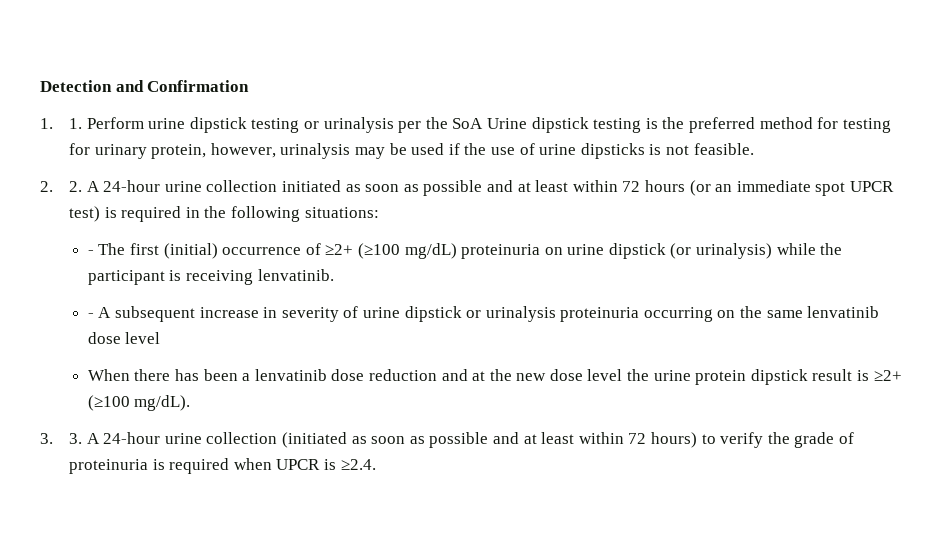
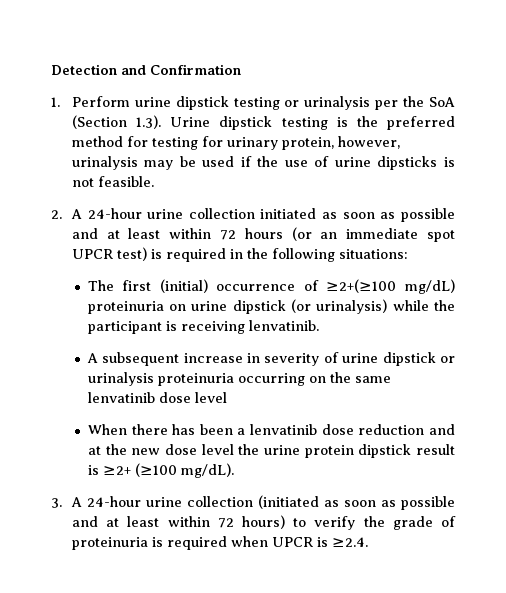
- 1. 1. Perform urine dipstick testing or urinalysis per the SoA Urine dipstick testing is the preferred method for testing for urinary protein, however, urinalysis may be used if the use of urine dipsticks is not feasible.
+ 1. Perform urine dipstick testing or urinalysis per the SoA (Section 1.3). Urine dipstick testing is the preferred method for testing for urinary protein, however, urinalysis may be used if the use of urine dipsticks is not feasible.
- 2. 2. A 24-hour urine collection initiated as soon as possible and at least within 72 hours (or an immediate spot UPCR test) is required in the following situations:
+ 2. A 24-hour urine collection initiated as soon as possible and at least within 72 hours (or an immediate spot UPCR test) is required in the following situations:
- - The first (initial) occurrence of ≥2+ (≥100 mg/dL) proteinuria on urine dipstick (or urinalysis) while the participant is receiving lenvatinib.
+ The first (initial) occurrence of ≥2+(≥100 mg/dL) proteinuria on urine dipstick (or urinalysis) while the participant is receiving lenvatinib.
- - A subsequent increase in severity of urine dipstick or urinalysis proteinuria occurring on the same lenvatinib dose level
+ A subsequent increase in severity of urine dipstick or urinalysis proteinuria occurring on the same lenvatinib dose level
- 3. 3. A 24-hour urine collection (initiated as soon as possible and at least within 72 hours) to verify the grade of proteinuria is required when UPCR is ≥2.4.
+ 3. A 24-hour urine collection (initiated as soon as possible and at least within 72 hours) to verify the grade of proteinuria is required when UPCR is ≥2.4.

